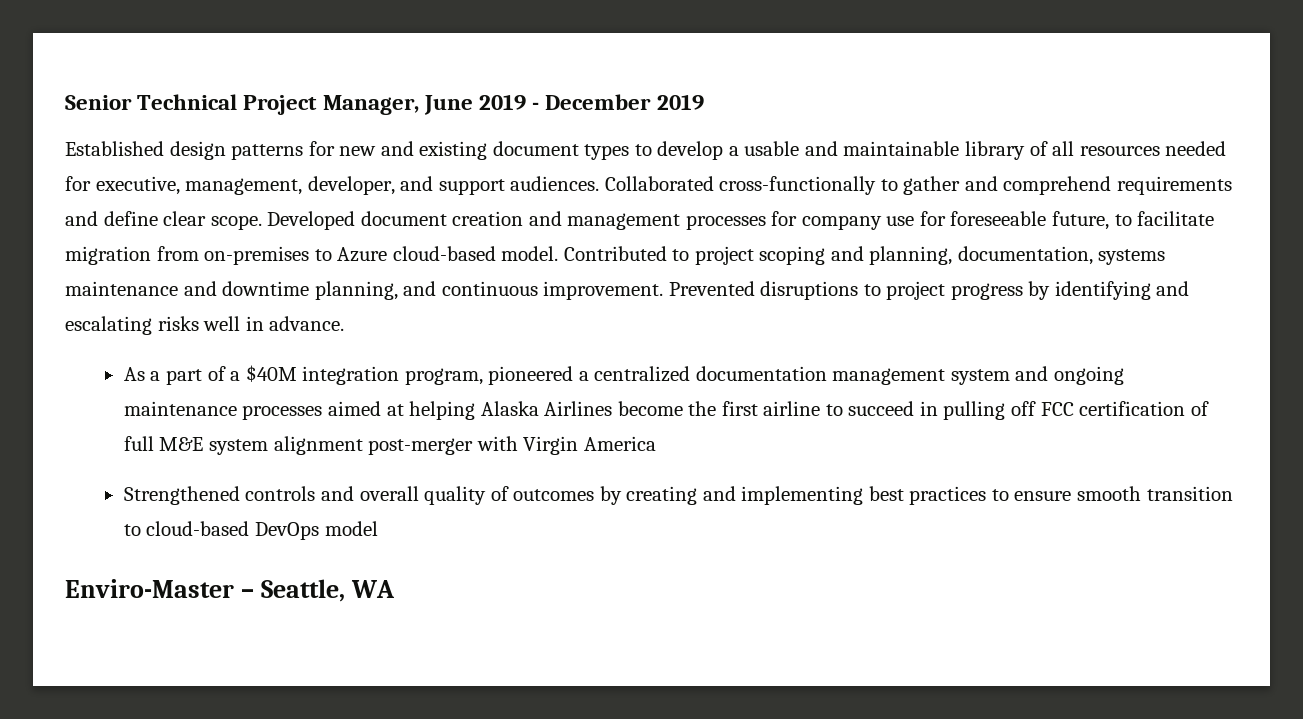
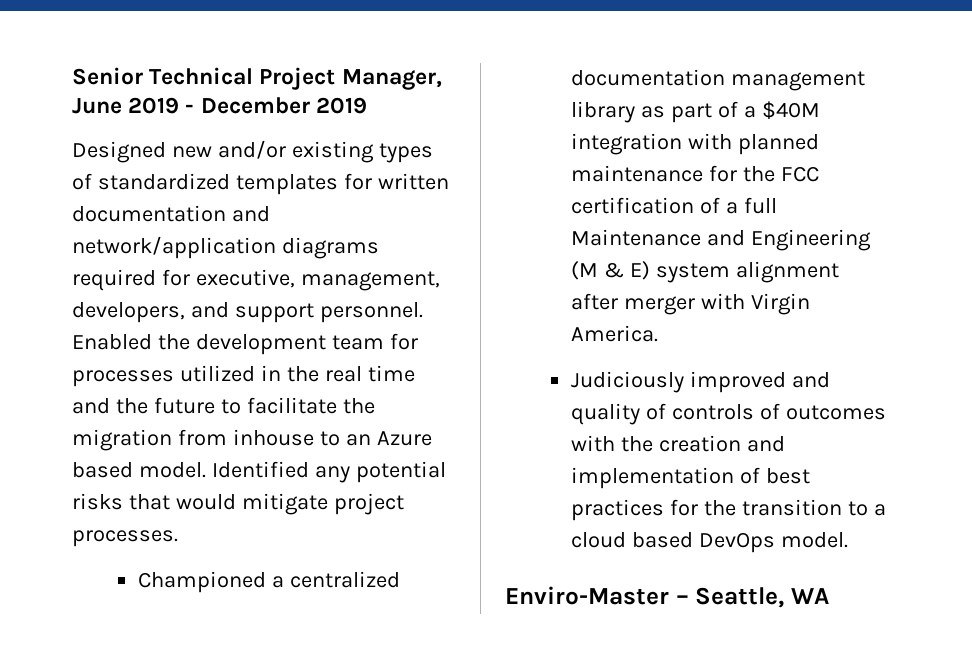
- Established design patterns for new and existing document types to develop a usable and maintainable library of all resources needed for executive, management, developer, and support audiences. Collaborated cross-functionally to gather and comprehend requirements and define clear scope. Developed document creation and management processes for company use for foreseeable future, to facilitate migration from on-premises to Azure cloud-based model. Contributed to project scoping and planning, documentation, systems maintenance and downtime planning, and continuous improvement. Prevented disruptions to project progress by identifying and escalating risks well in advance.
- As a part of a $40M integration program, pioneered a centralized documentation management system and ongoing maintenance processes aimed at helping Alaska Airlines become the first airline to succeed in pulling off FCC certification of full M&E system alignment post-merger with Virgin America
- Strengthened controls and overall quality of outcomes by creating and implementing best practices to ensure smooth transition to cloud-based DevOps model
+ Designed new and/or existing types of standardized templates for written documentation and network/application diagrams required for executive, management, developers, and support personnel. Enabled the development team for processes utilized in the real time and the future to facilitate the migration from inhouse to an Azure based model. Identified any potential risks that would mitigate project processes.
+ Championed a centralized documentation management library as part of a $40M integration with planned maintenance for the FCC certification of a full Maintenance and Engineering (M & E) system alignment after merger with Virgin America.
+ Judiciously improved and quality of controls of outcomes with the creation and implementation of best practices for the transition to a cloud based DevOps model.

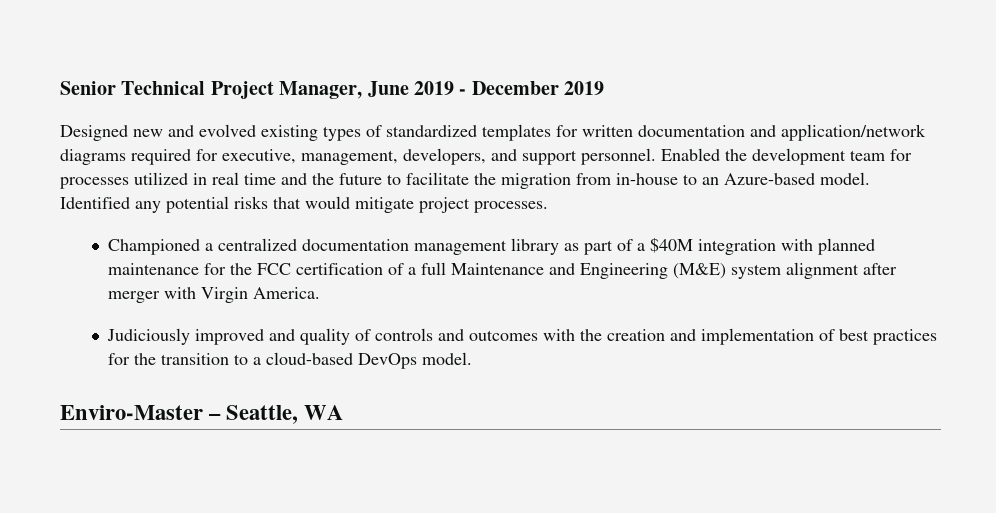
- Designed new and/or existing types of standardized templates for written documentation and network/application diagrams required for executive, management, developers, and support personnel.
+ Designed new and evolved existing types of standardized templates for written documentation and application/network diagrams required for executive, management, developers, and support personnel.
- Enabled the development team for processes utilized in the real time and the future to facilitate the migration from inhouse to an Azure based model.
+ Enabled the development team for processes utilized in real time and the future to facilitate the migration from in-house to an Azure-based model.
- Championed a centralized documentation management library as part of a $40M integration with planned maintenance for the FCC certification of a full Maintenance and Engineering (M & E) system alignment after merger with Virgin America.
+ Championed a centralized documentation management library as part of a $40M integration with planned maintenance for the FCC certification of a full Maintenance and Engineering (M&E) system alignment after merger with Virgin America.
- Judiciously improved and quality of controls of outcomes with the creation and implementation of best practices for the transition to a cloud based DevOps model.
+ Judiciously improved and quality of controls and outcomes with the creation and implementation of best practices for the transition to a cloud-based DevOps model.

